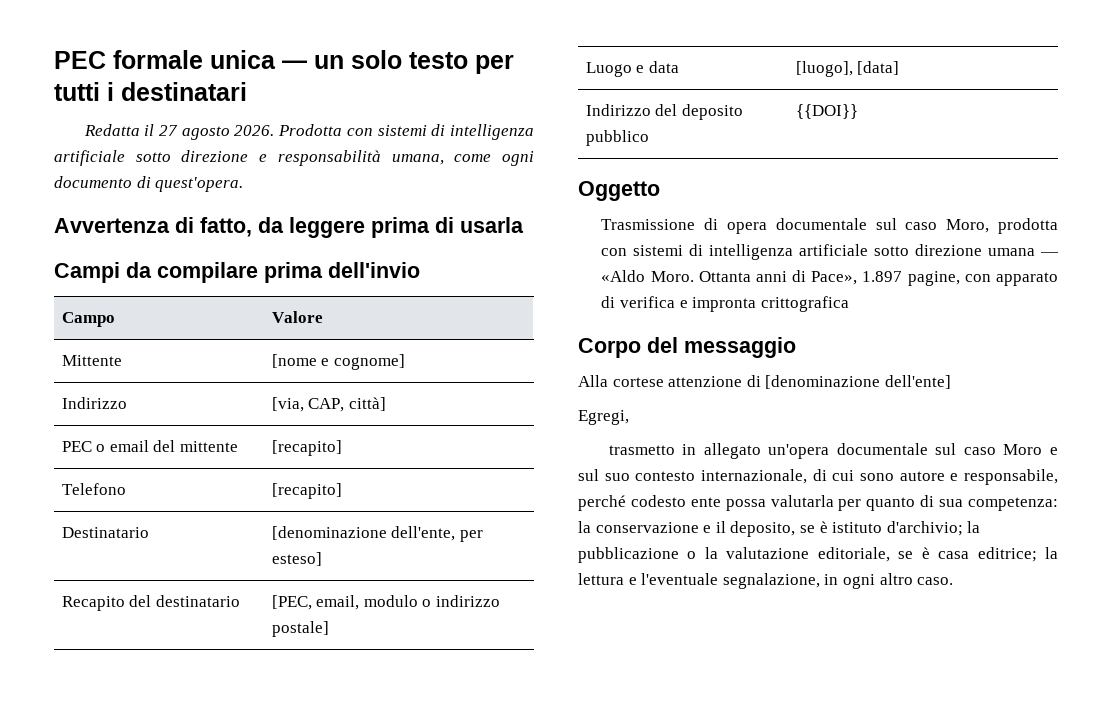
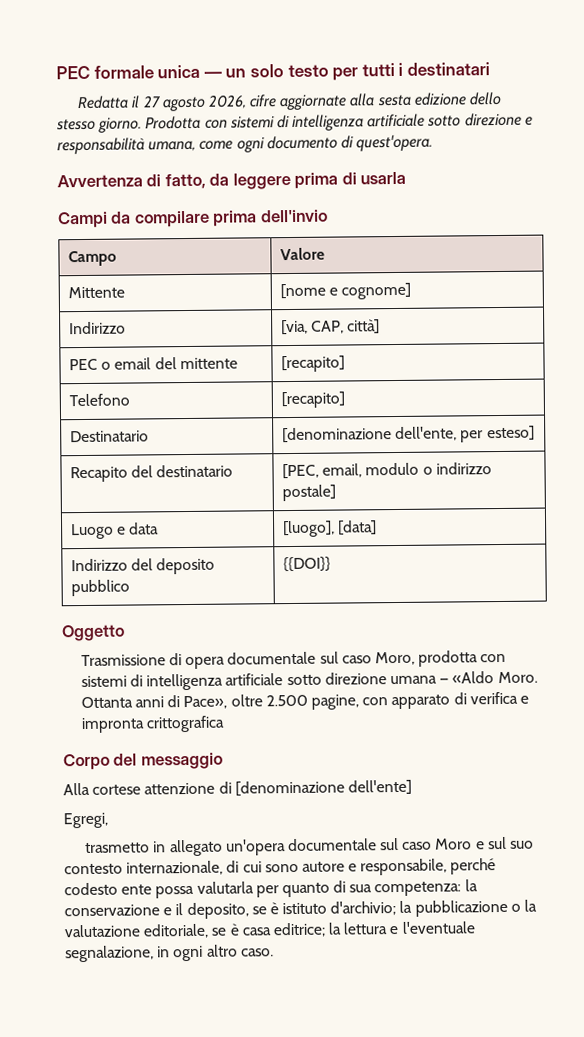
- Redatta il 27 agosto 2026.
+ Redatta il 27 agosto 2026, cifre aggiornate alla sesta edizione dello stesso giorno.
- Ottanta anni di Pace», 1.897 pagine, con apparato di verifica e impronta crittografica
+ Ottanta anni di Pace», oltre 2.500 pagine, con apparato di verifica e impronta crittografica

